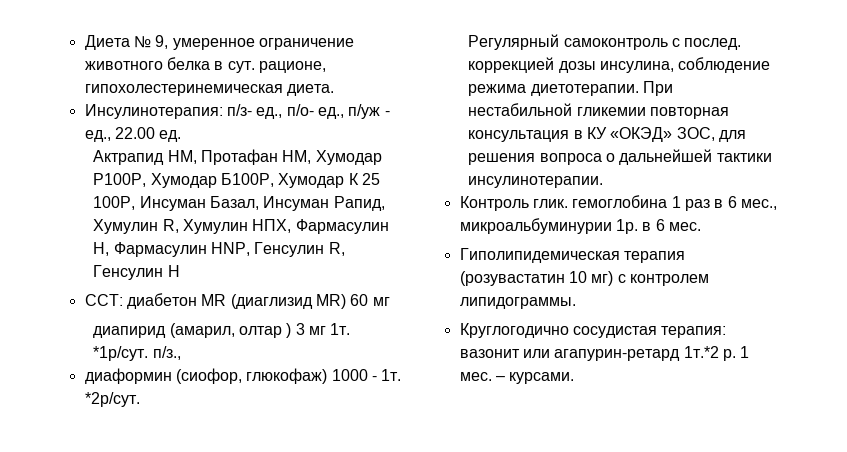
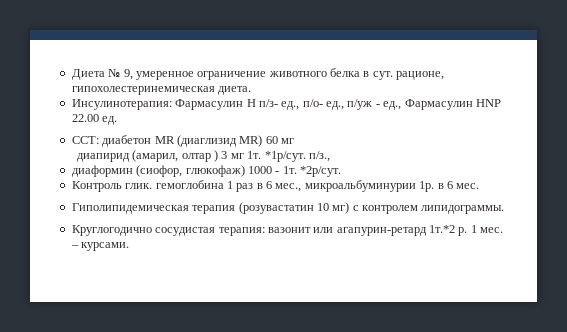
- Инсулинотерапия: п/з- ед., п/о- ед., п/уж - ед., 22.00 ед.
+ Инсулинотерапия: Фармасулин Н п/з- ед., п/о- ед., п/уж - ед., Фармасулин НNP 22.00 ед.
- Актрапид НМ, Протафан НМ, Хумодар Р100Р, Хумодар Б100Р, Хумодар К 25 100Р, Инсуман Базал, Инсуман Рапид, Хумулин R, Хумулин НПХ, Фармасулин Н, Фармасулин НNР, Генсулин R, Генсулин Н
- Регулярный самоконтроль с послед. коррекцией дозы инсулина, соблюдение режима диетотерапии. При нестабильной гликемии повторная консультация в КУ «ОКЭД» ЗОС, для решения вопроса о дальнейшей тактики инсулинотерапии.

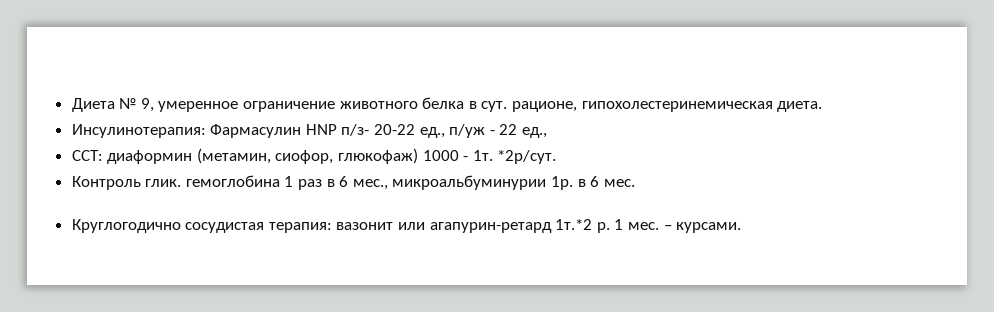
- Инсулинотерапия: Фармасулин Н п/з- ед., п/о- ед., п/уж - ед., Фармасулин НNP 22.00 ед.
- ССТ: диабетон МR (диаглизид МR) 60 мг
- диапирид (амарил, олтар ) 3 мг 1т. *1р/сут. п/з.,
- диаформин (сиофор, глюкофаж) 1000 - 1т.
+ Инсулинотерапия: Фармасулин НNP п/з- 20-22 ед., п/уж - 22 ед.,
+ ССТ: диаформин (метамин, сиофор, глюкофаж) 1000 - 1т.
- Гиполипидемическая терапия (розувастатин 10 мг) с контролем липидограммы.

